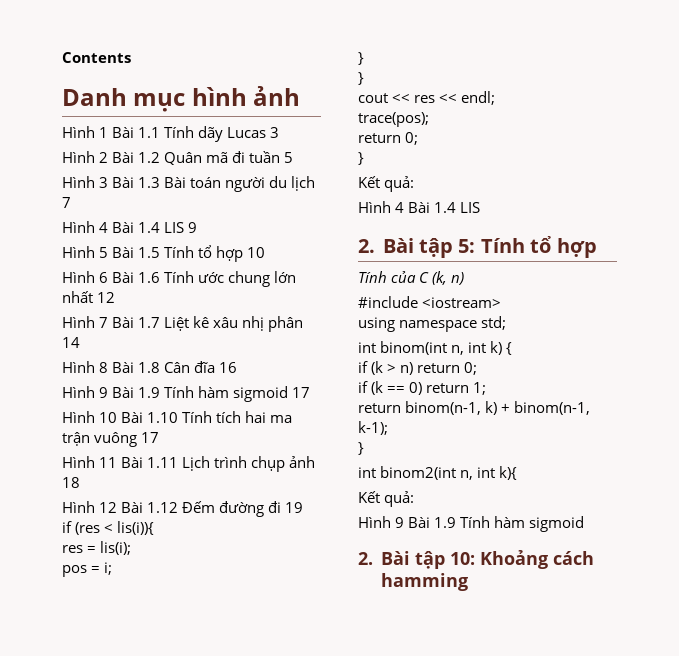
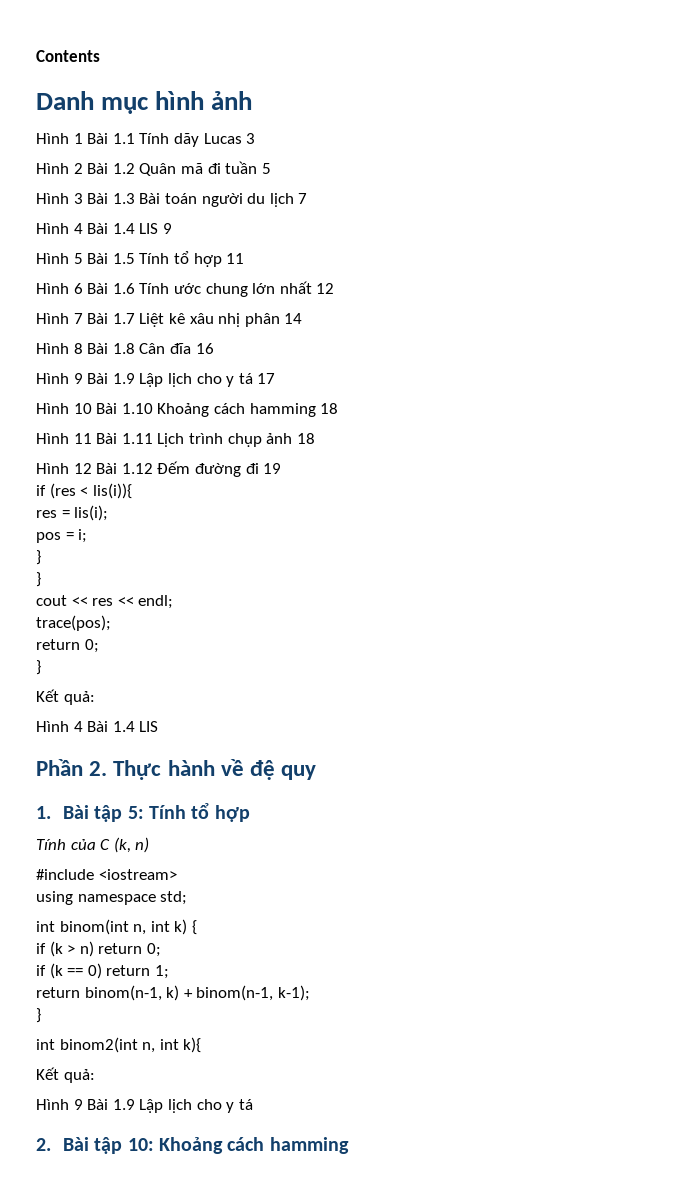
- Hình 5 Bài 1.5 Tính tổ hợp 10
+ Hình 5 Bài 1.5 Tính tổ hợp 11
- Hình 9 Bài 1.9 Tính hàm sigmoid 17
+ Hình 9 Bài 1.9 Lập lịch cho y tá 17
- Hình 10 Bài 1.10 Tính tích hai ma trận vuông 17
+ Hình 10 Bài 1.10 Khoảng cách hamming 18
- 2. Bài tập 5: Tính tổ hợp
+ Phần 2. Thực hành về đệ quy
+ 1. Bài tập 5: Tính tổ hợp
  int binom2(int n, int k){
  Kết quả:
- Hình 9 Bài 1.9 Tính hàm sigmoid
+ Hình 9 Bài 1.9 Lập lịch cho y tá

